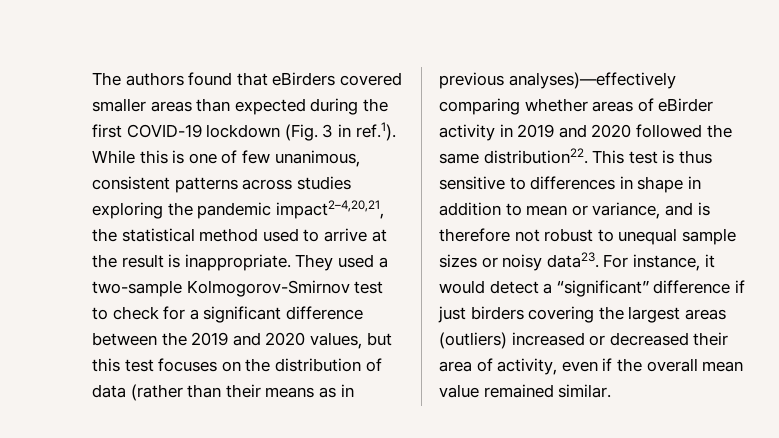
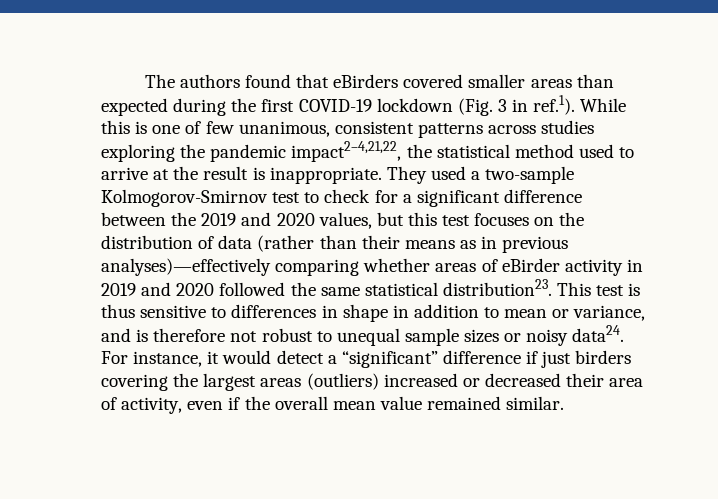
- The authors found that eBirders covered smaller areas than expected during the first COVID-19 lockdown (Fig. 3 in ref.1). While this is one of few unanimous, consistent patterns across studies exploring the pandemic impact2–4,20,21, the statistical method used to arrive at the result is inappropriate.
+ The authors found that eBirders covered smaller areas than expected during the first COVID-19 lockdown (Fig. 3 in ref.1). While this is one of few unanimous, consistent patterns across studies exploring the pandemic impact2–4,21,22, the statistical method used to arrive at the result is inappropriate.
- They used a two-sample Kolmogorov-Smirnov test to check for a significant difference between the 2019 and 2020 values, but this test focuses on the distribution of data (rather than their means as in previous analyses)—effectively comparing whether areas of eBirder activity in 2019 and 2020 followed the same distribution22.
+ They used a two-sample Kolmogorov-Smirnov test to check for a significant difference between the 2019 and 2020 values, but this test focuses on the distribution of data (rather than their means as in previous analyses)—effectively comparing whether areas of eBirder activity in 2019 and 2020 followed the same statistical distribution23.
- This test is thus sensitive to differences in shape in addition to mean or variance, and is therefore not robust to unequal sample sizes or noisy data23.
+ This test is thus sensitive to differences in shape in addition to mean or variance, and is therefore not robust to unequal sample sizes or noisy data24.

